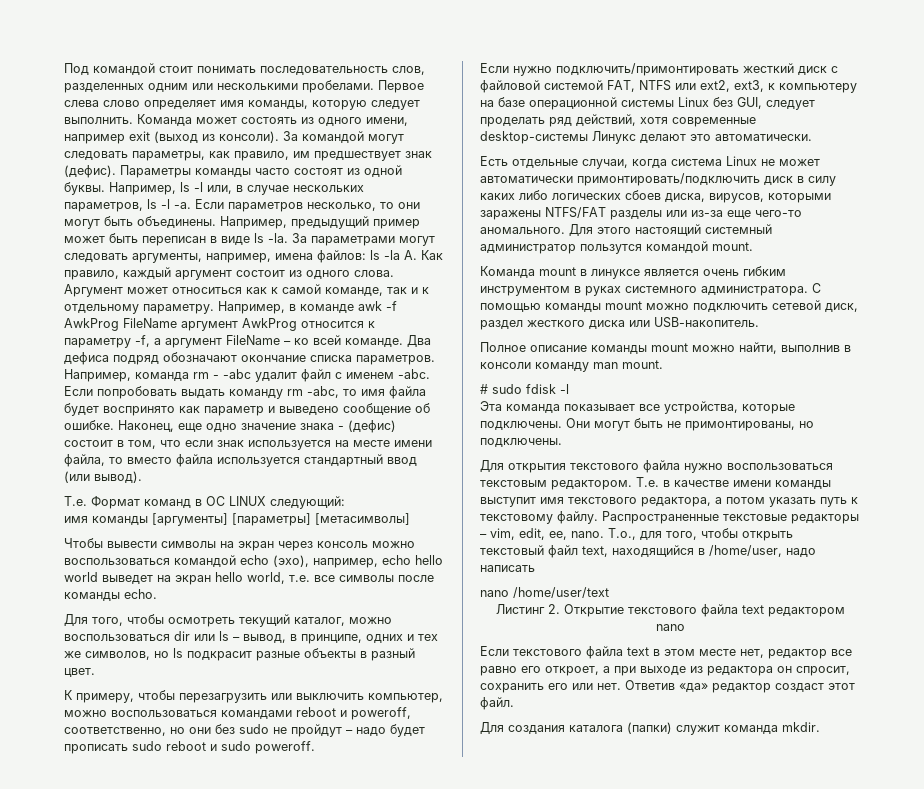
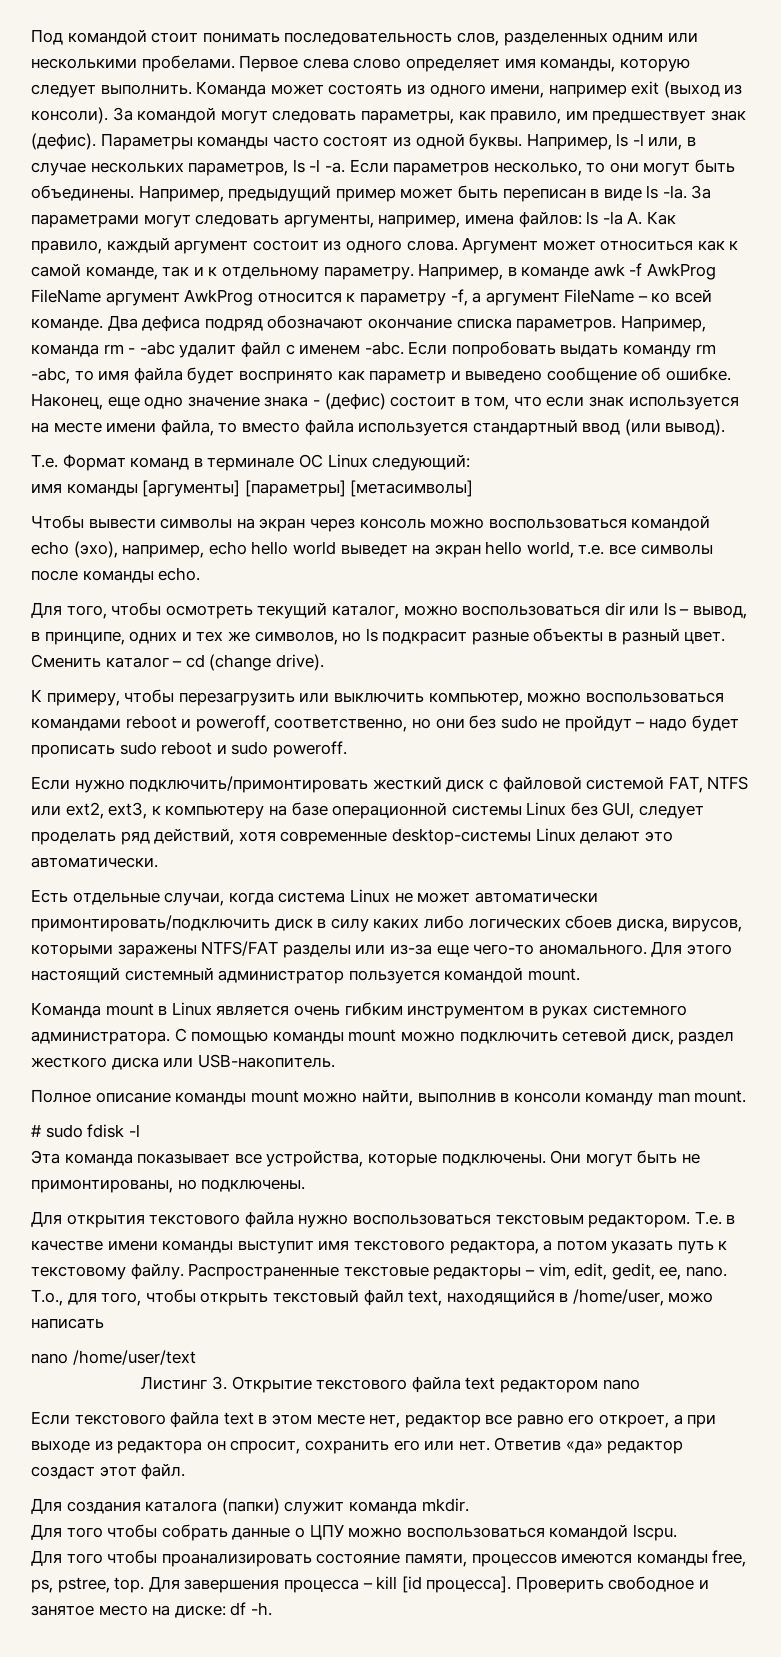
- Т.е. Формат команд в ОС LINUX следующий:
+ Т.е. Формат команд в терминале ОС Linux следующий:
+ Сменить каталог – cd (change drive).
- Если нужно подключить/примонтировать жесткий диск с файловой системой FAT, NTFS или ext2, ext3, к компьютеру на базе операционной системы Linux без GUI, следует проделать ряд действий, хотя современные desktop-системы Линукс делают это автоматически.
+ Если нужно подключить/примонтировать жесткий диск с файловой системой FAT, NTFS или ext2, ext3, к компьютеру на базе операционной системы Linux без GUI, следует проделать ряд действий, хотя современные desktop-системы Linux делают это автоматически.
- Для этого настоящий системный администратор пользутся командой mount.
+ Для этого настоящий системный администратор пользуется командой mount.
- Команда mount в линуксе является очень гибким инструментом в руках системного администратора.
+ Команда mount в Linux является очень гибким инструментом в руках системного администратора.
- Распространенные текстовые редакторы – vim, edit, ee, nano.
+ Распространенные текстовые редакторы – vim, edit, gedit, ee, nano.
- Т.о., для того, чтобы открыть текстовый файл text, находящийся в /home/user, надо написать
+ Т.о., для того, чтобы открыть текстовый файл text, находящийся в /home/user, можо написать
- Листинг 2. Открытие текстового файла text редактором nano
+ Листинг 3. Открытие текстового файла text редактором nano
+ Для того чтобы собрать данные о ЦПУ можно воспользоваться командой lscpu.
+ Для того чтобы проанализировать состояние памяти, процессов имеются команды free, ps, pstree, top. Для завершения процесса – kill [id процесса]. Проверить свободное и занятое место на диске: df -h.

